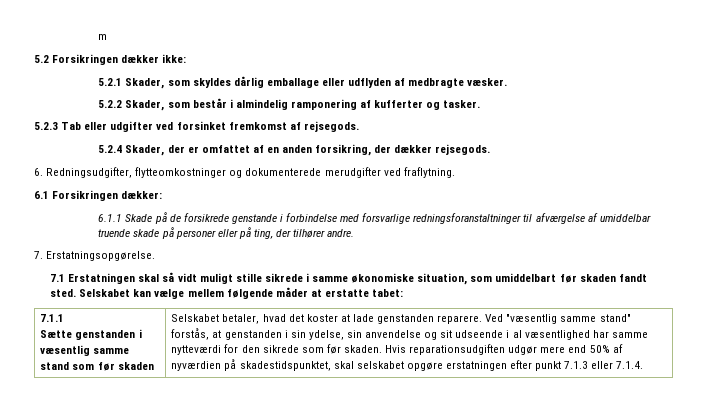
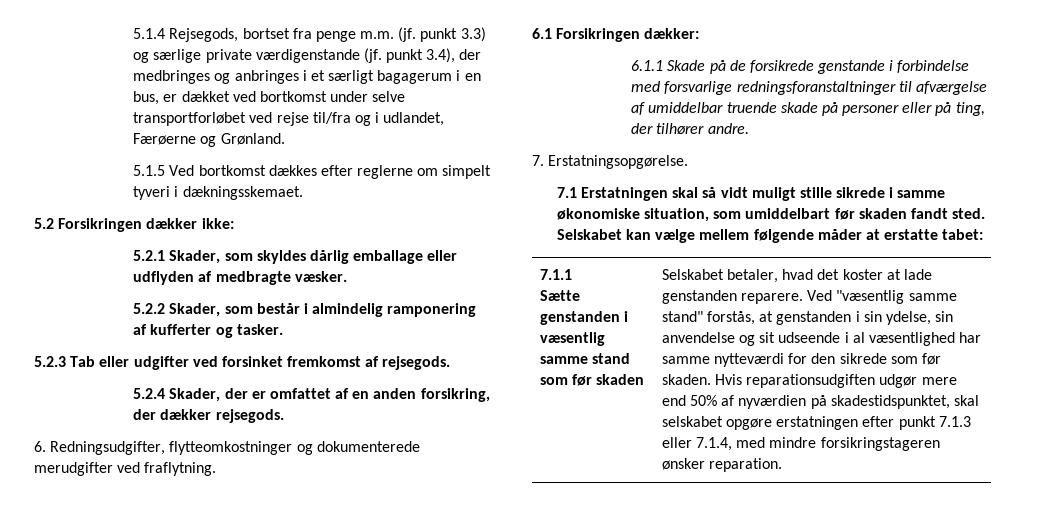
- m
+ 5.1.4 Rejsegods, bortset fra penge m.m. (jf. punkt 3.3) og særlige private værdigenstande (jf. punkt 3.4), der medbringes og anbringes i et særligt bagagerum i en bus, er dækket ved bortkomst under selve transportforløbet ved rejse til/fra og i udlandet, Færøerne og Grønland.
+ 5.1.5 Ved bortkomst dækkes efter reglerne om simpelt tyveri i dækningsskemaet.
- Hvis reparationsudgiften udgør mere end 50% af nyværdien på skadestidspunktet, skal selskabet opgøre erstatningen efter punkt 7.1.3 eller 7.1.4.
+ Hvis reparationsudgiften udgør mere end 50% af nyværdien på skadestidspunktet, skal selskabet opgøre erstatningen efter punkt 7.1.3 eller 7.1.4, med mindre forsikringstageren ønsker reparation.

